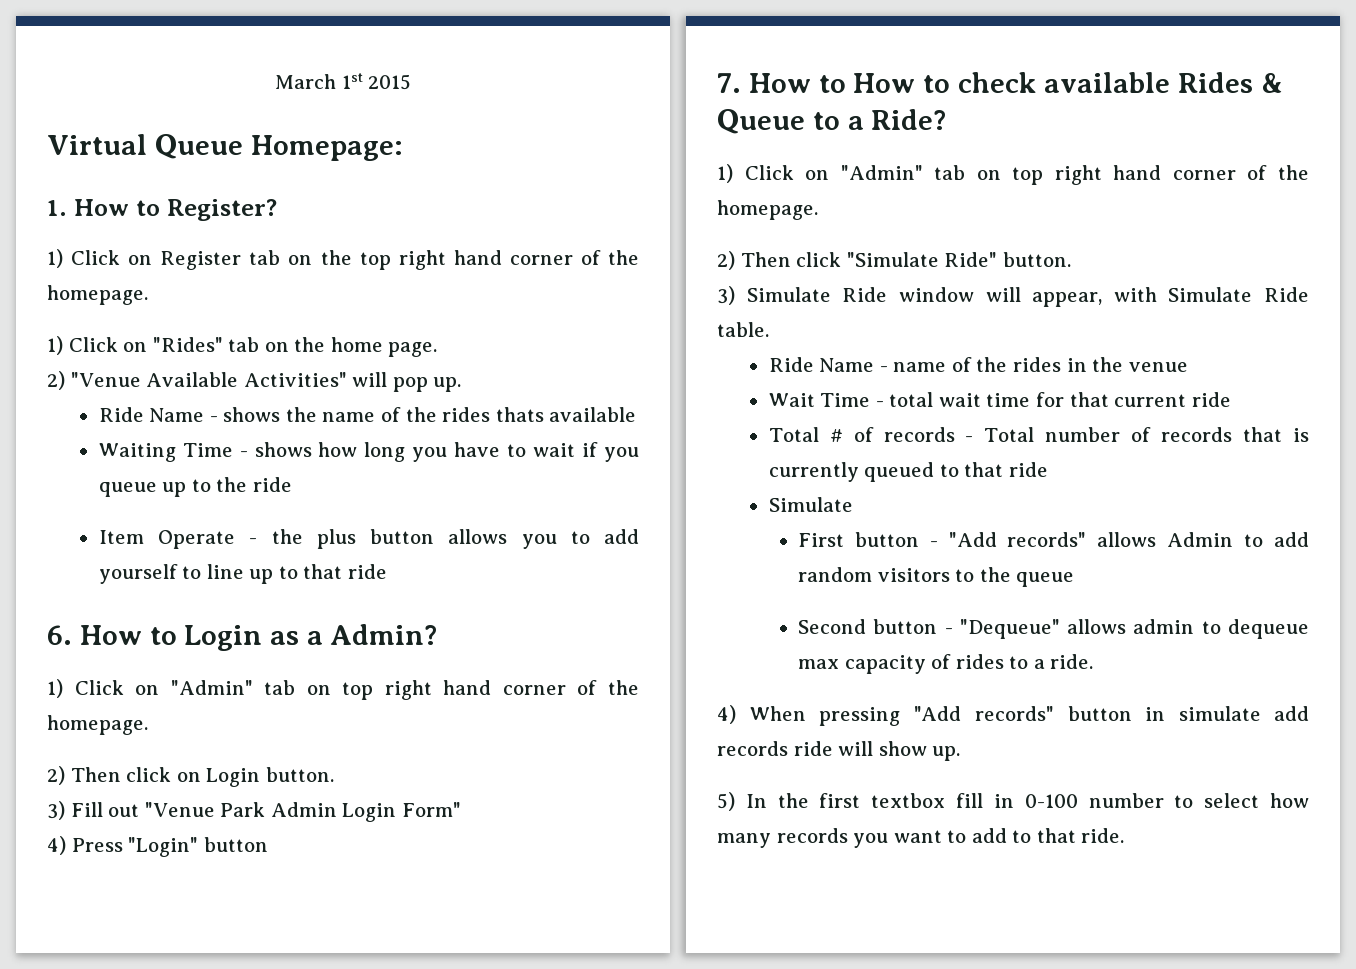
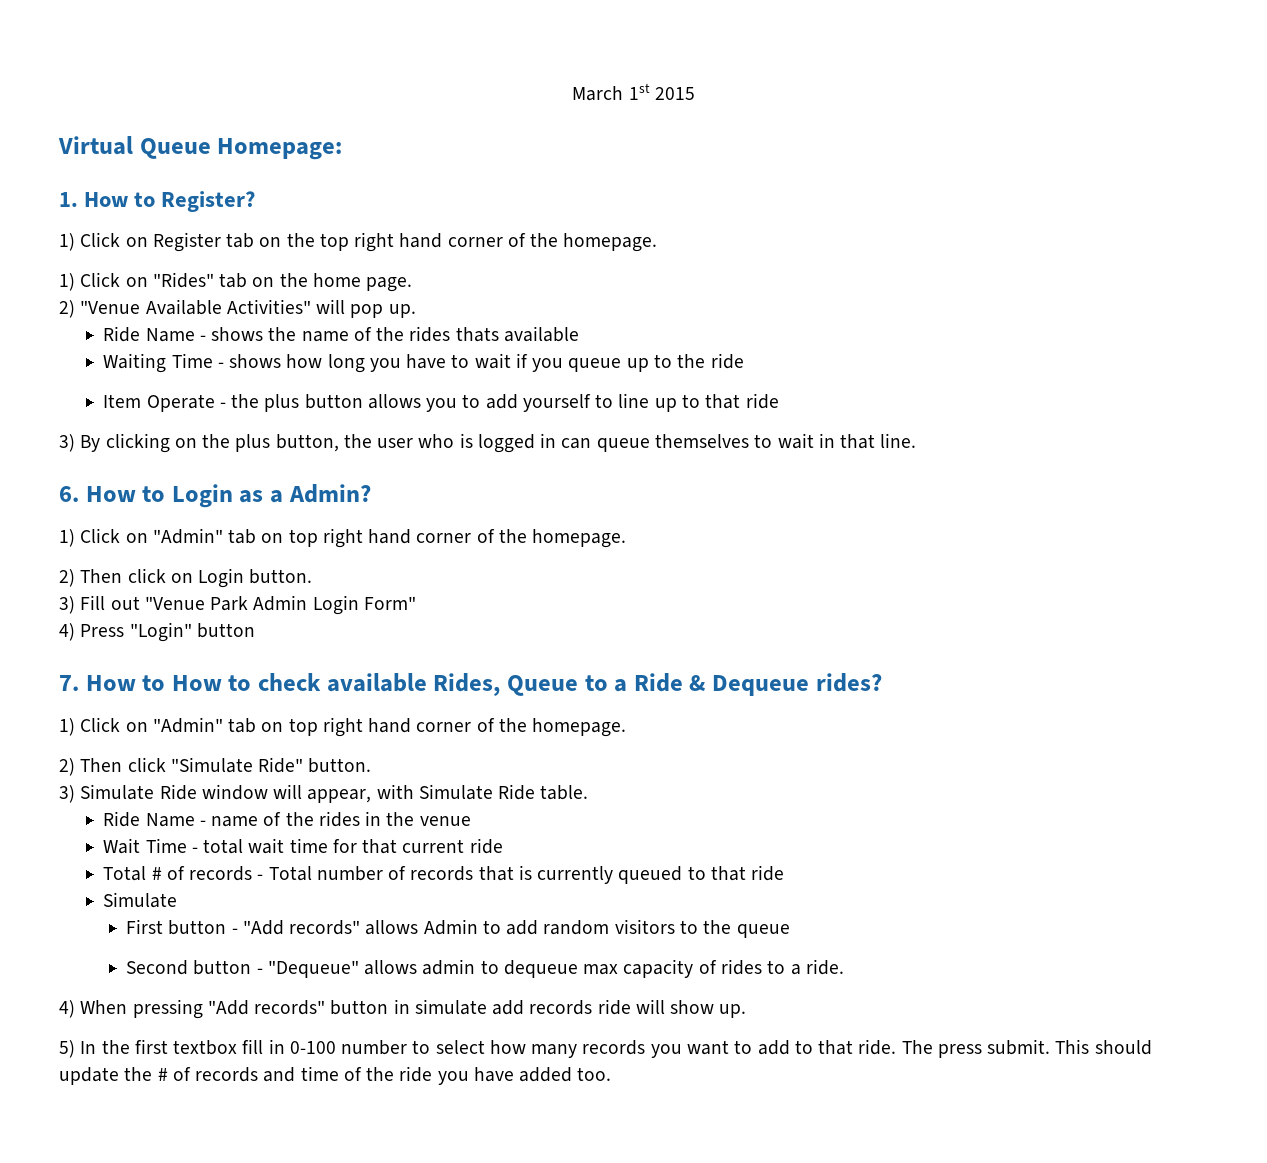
+ 3) By clicking on the plus button, the user who is logged in can queue themselves to wait in that line.
- 7. How to How to check available Rides & Queue to a Ride?
+ 7. How to How to check available Rides, Queue to a Ride & Dequeue rides?
+ The press submit. This should update the # of records and time of the ride you have added too.

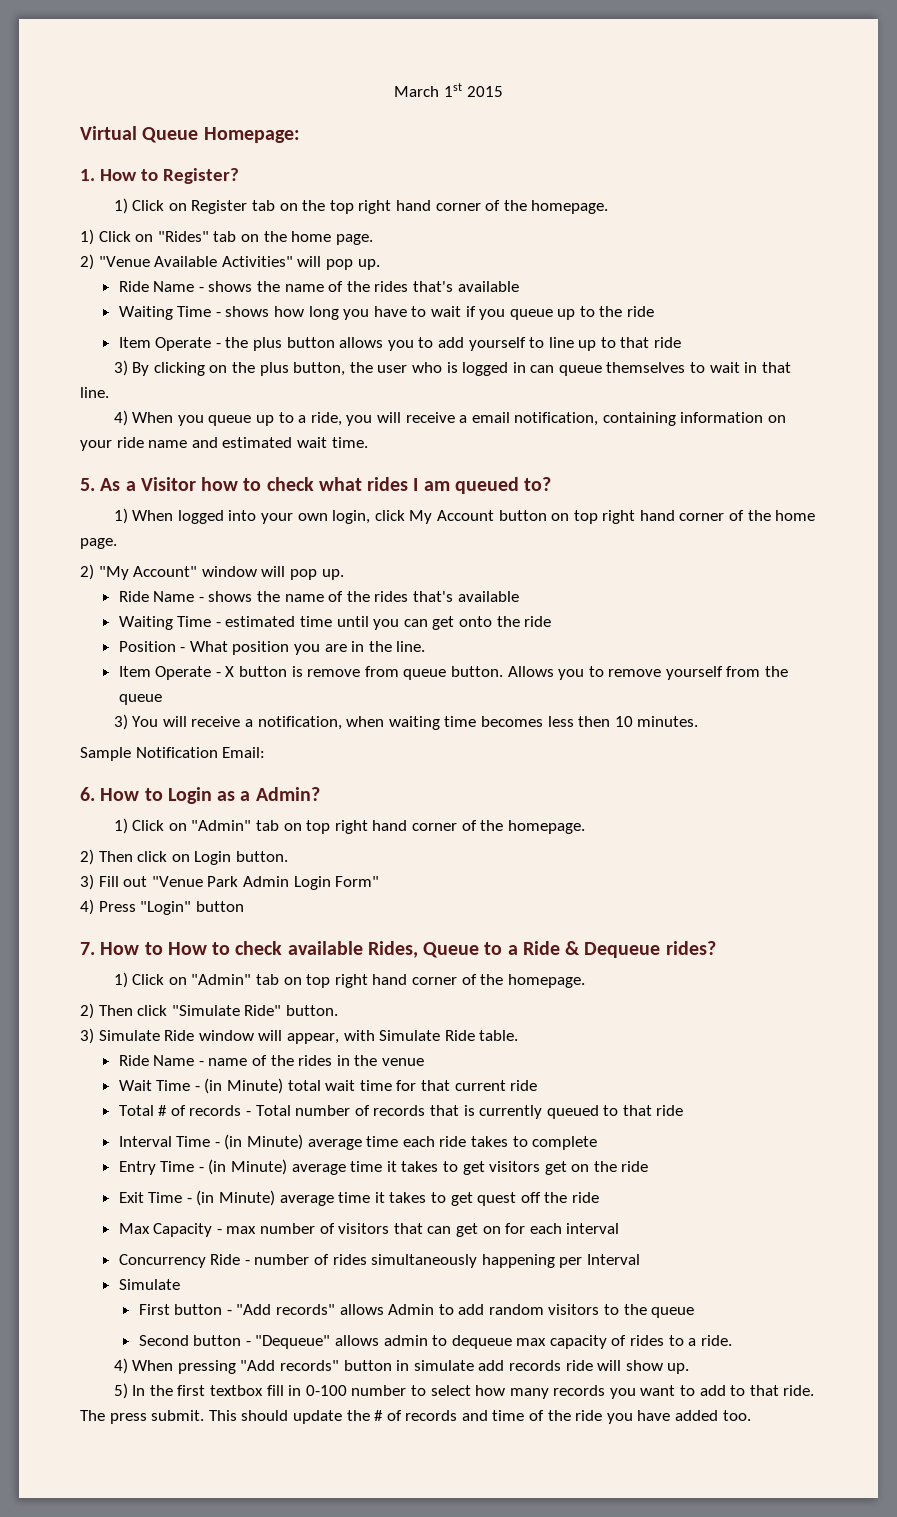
  2) "Venue Available Activities" will pop up.
- Ride Name - shows the name of the rides thats available
+ Ride Name - shows the name of the rides that's available
+ 4) When you queue up to a ride, you will receive a email notification, containing information on your ride name and estimated wait time.
+ 5. As a Visitor how to check what rides I am queued to?
+ 1) When logged into your own login, click My Account button on top right hand corner of the home page.
+ 2) "My Account" window will pop up.
+ Ride Name - shows the name of the rides that's available
+ Waiting Time - estimated time until you can get onto the ride
+ Position - What position you are in the line.
+ Item Operate - X button is remove from queue button. Allows you to remove yourself from the queue
+ 3) You will receive a notification, when waiting time becomes less then 10 minutes.
+ Sample Notification Email:
- Wait Time - total wait time for that current ride
+ Wait Time - (in Minute) total wait time for that current ride
+ Interval Time - (in Minute) average time each ride takes to complete
+ Entry Time - (in Minute) average time it takes to get visitors get on the ride
+ Exit Time - (in Minute) average time it takes to get quest off the ride
+ Max Capacity - max number of visitors that can get on for each interval
+ Concurrency Ride - number of rides simultaneously happening per Interval

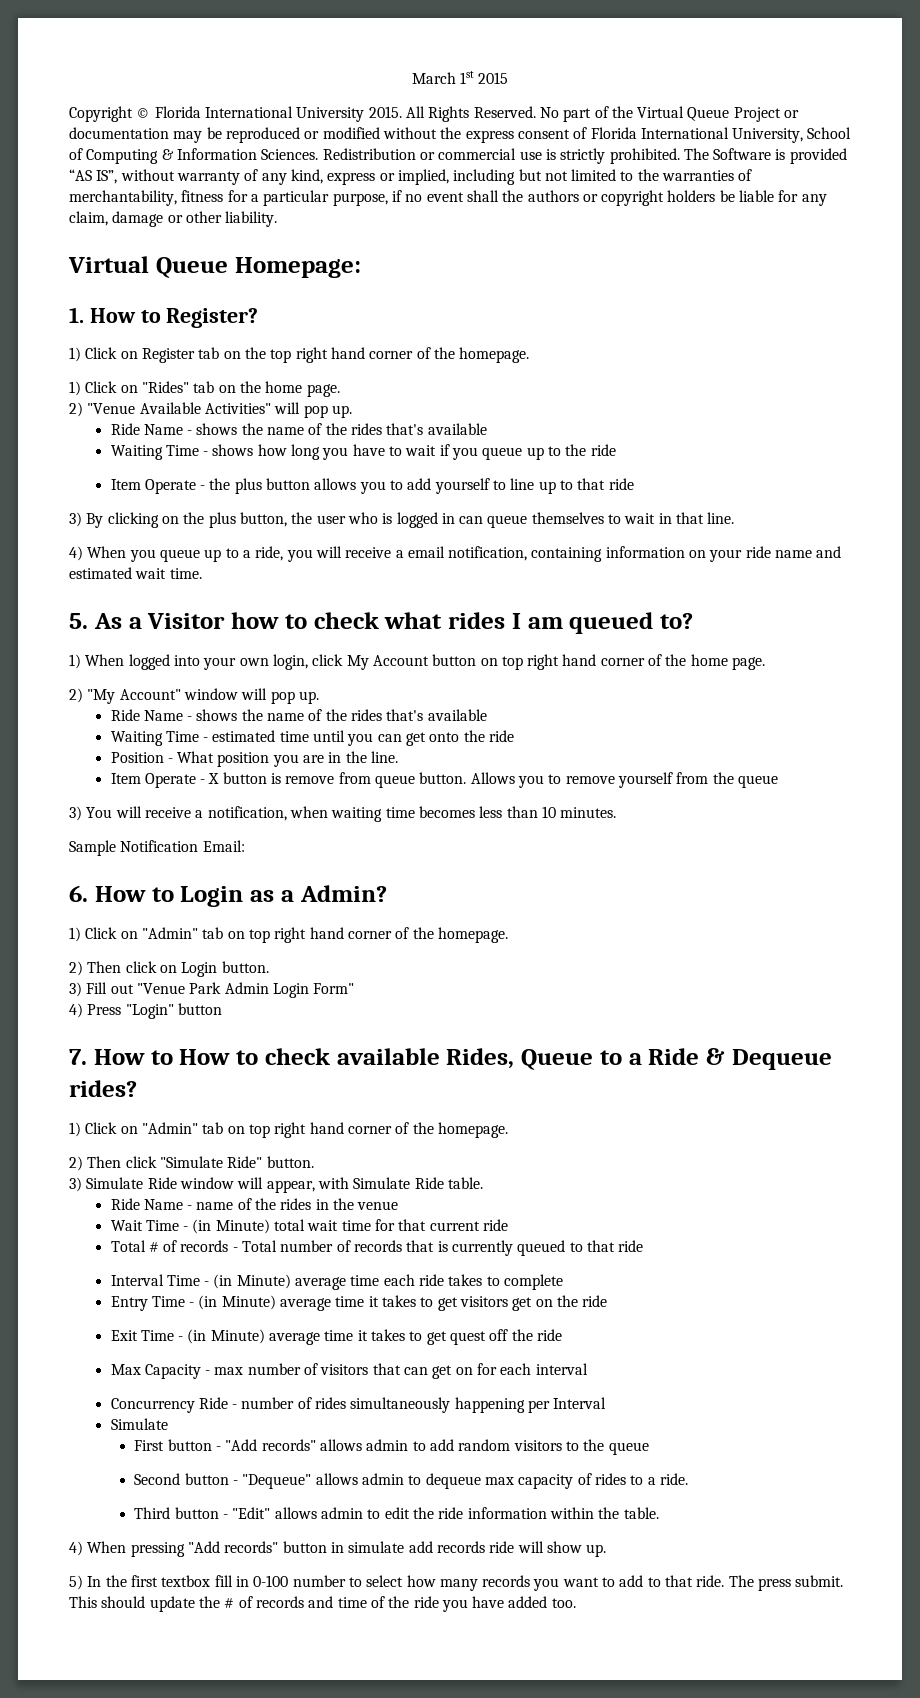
+ Copyright © Florida International University 2015. All Rights Reserved. No part of the Virtual Queue Project or documentation may be reproduced or modified without the express consent of Florida International University, School of Computing & Information Sciences. Redistribution or commercial use is strictly prohibited. The Software is provided “AS IS”, without warranty of any kind, express or implied, including but not limited to the warranties of merchantability, fitness for a particular purpose, if no event shall the authors or copyright holders be liable for any claim, damage or other liability.
- 3) You will receive a notification, when waiting time becomes less then 10 minutes.
+ 3) You will receive a notification, when waiting time becomes less than 10 minutes.
- First button - "Add records" allows Admin to add random visitors to the queue
+ First button - "Add records" allows admin to add random visitors to the queue
+ Third button - "Edit" allows admin to edit the ride information within the table.

